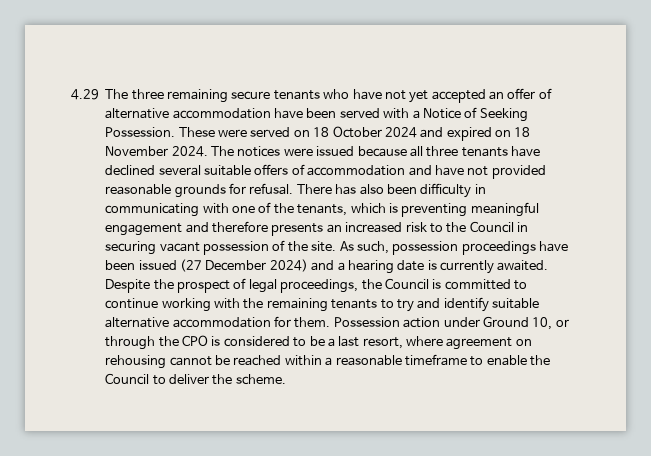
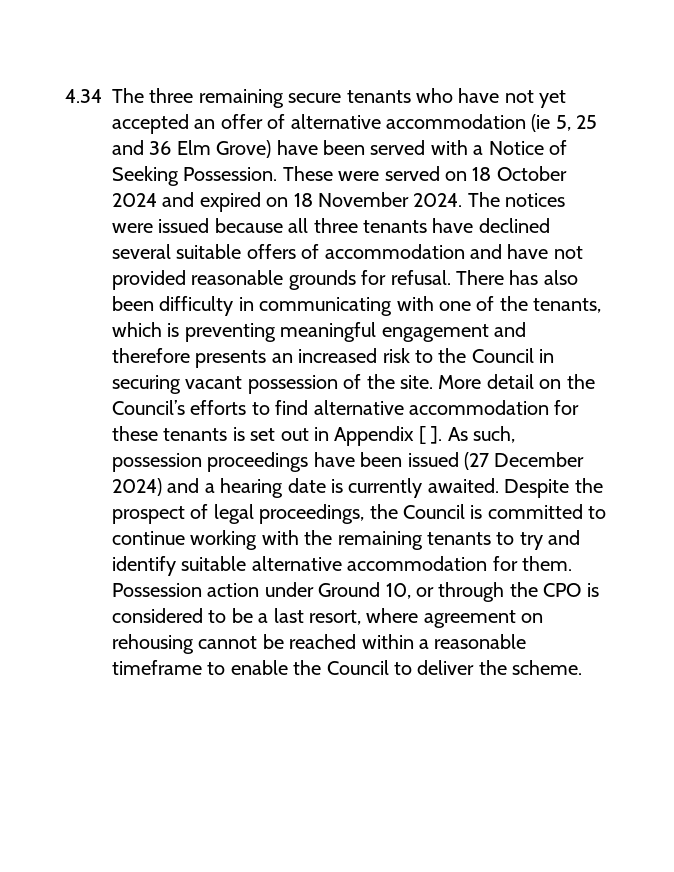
- 4.29 The three remaining secure tenants who have not yet accepted an offer of alternative accommodation have been served with a Notice of Seeking Possession.
+ 4.34 The three remaining secure tenants who have not yet accepted an offer of alternative accommodation (ie 5, 25 and 36 Elm Grove) have been served with a Notice of Seeking Possession.
+ More detail on the Council’s efforts to find alternative accommodation for these tenants is set out in Appendix [ ].

